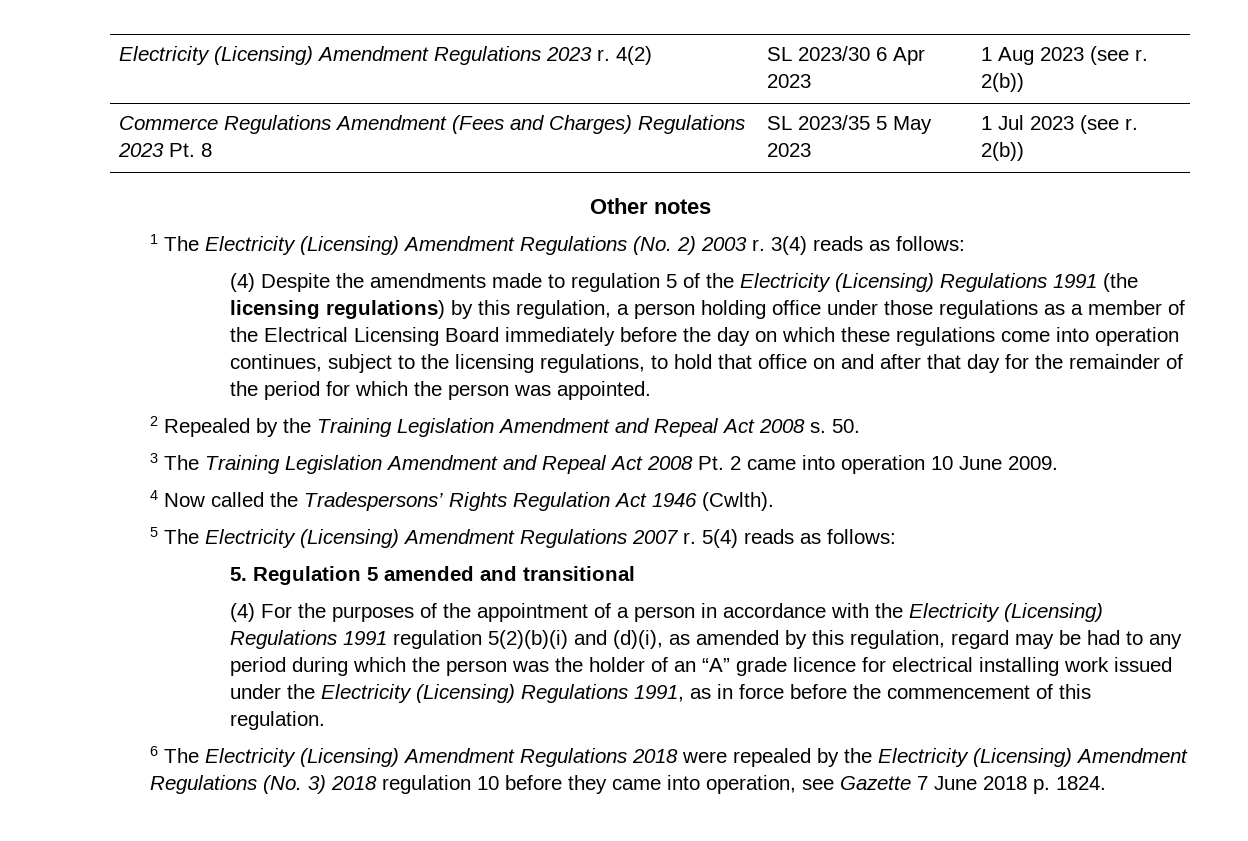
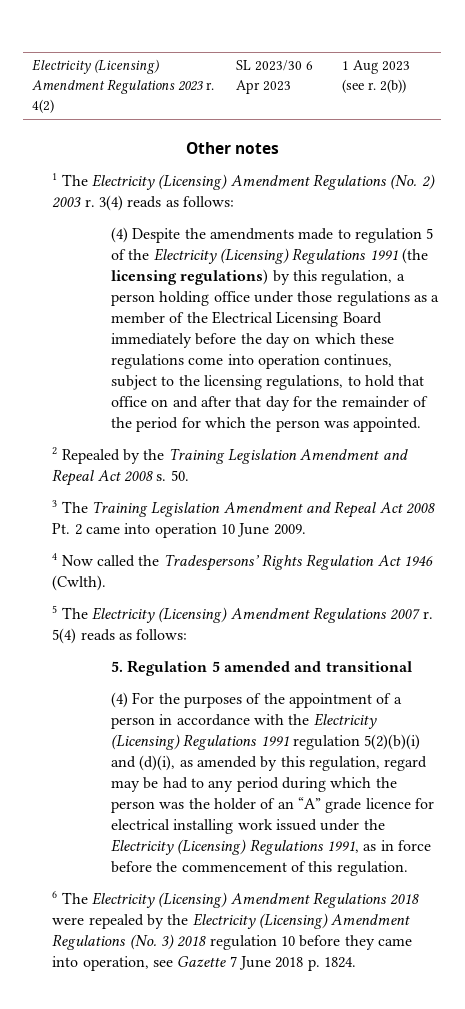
- Commerce Regulations Amendment (Fees and Charges) Regulations 2023 Pt. 8 | SL 2023/35 5 May 2023 | 1 Jul 2023 (see r. 2(b))

